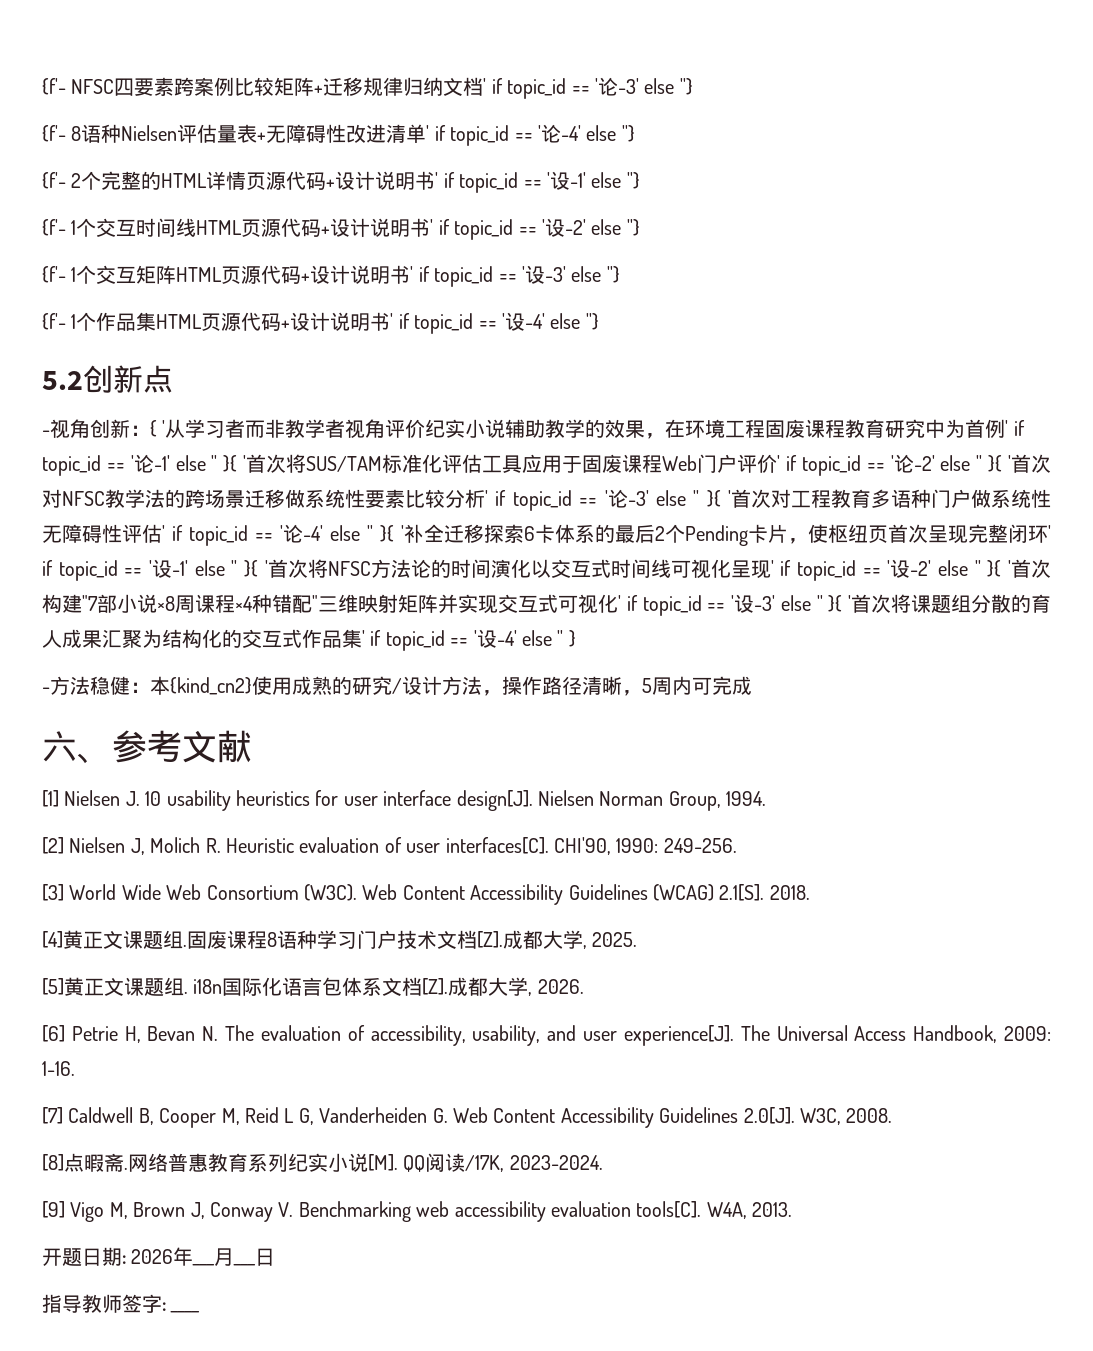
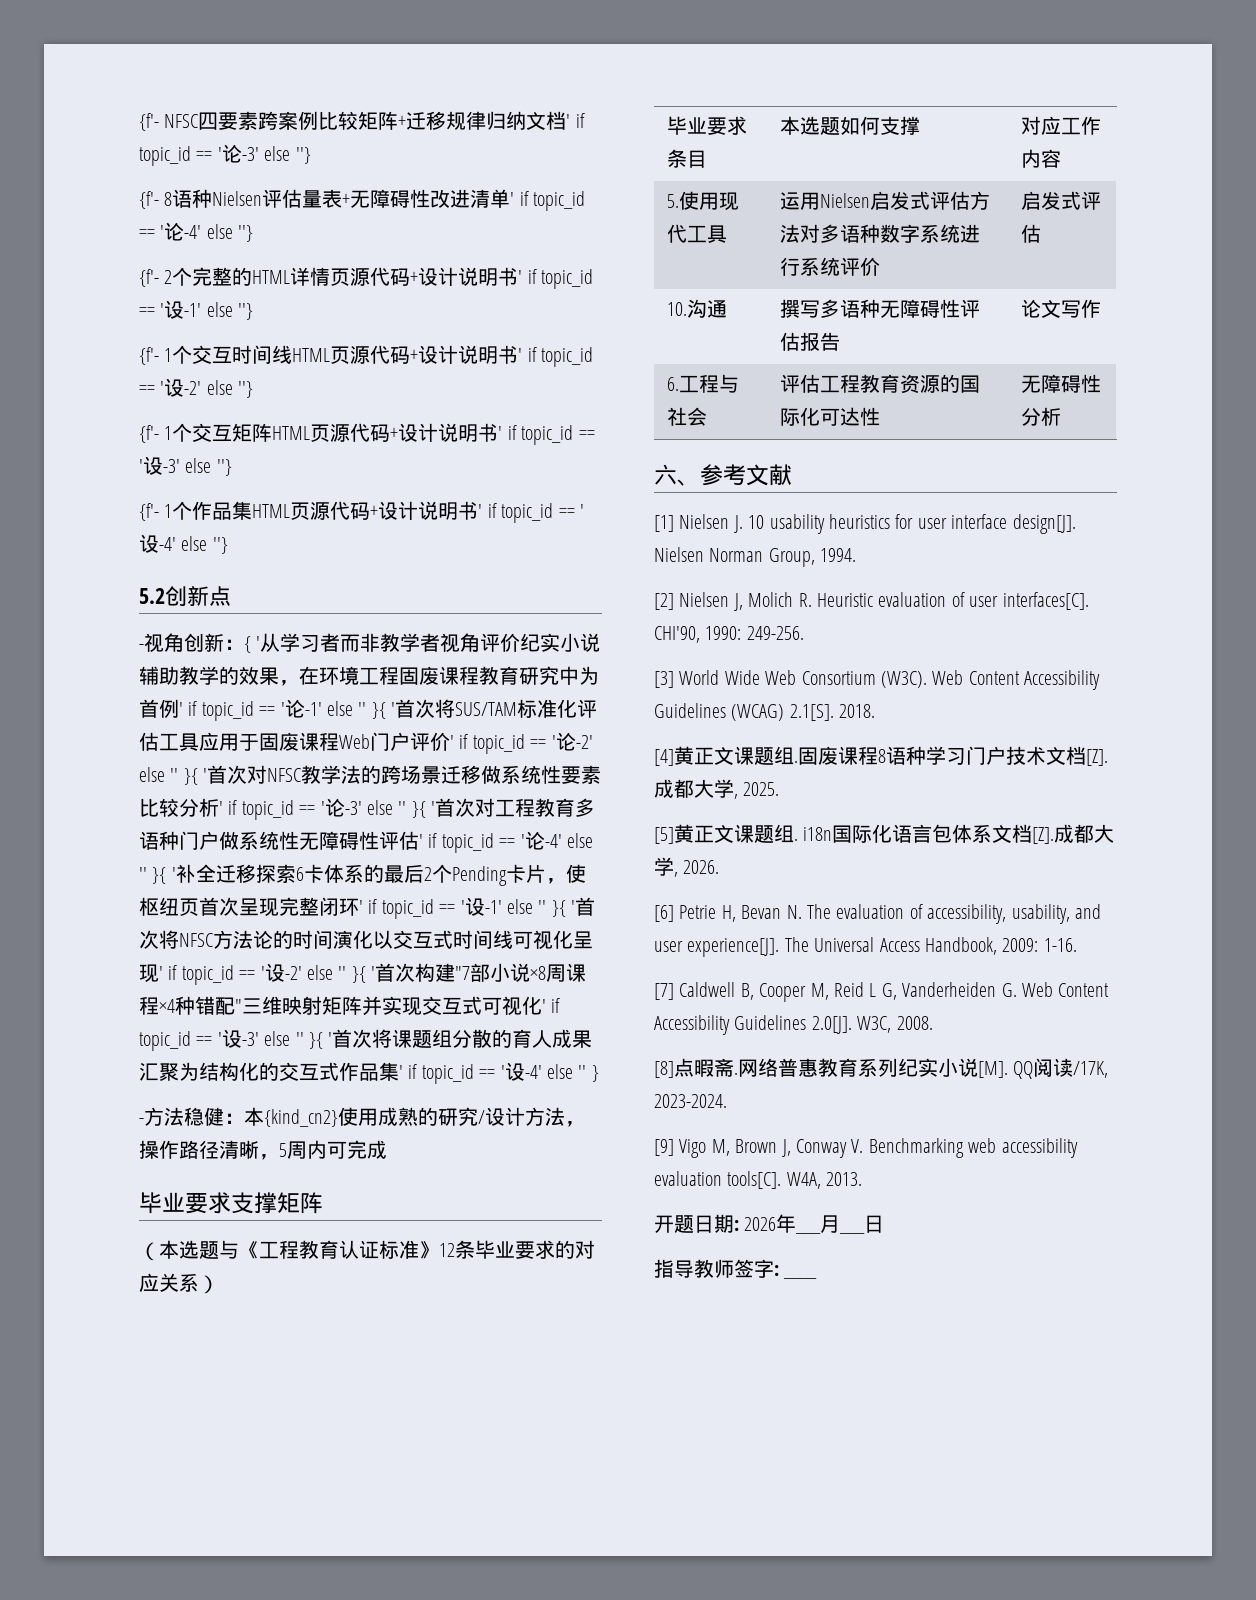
+ 毕业要求支撑矩阵
+ （本选题与《工程教育认证标准》12条毕业要求的对应关系）
+ 毕业要求条目 | 本选题如何支撑 | 对应工作内容
+ 5.使用现代工具 | 运用Nielsen启发式评估方法对多语种数字系统进行系统评价 | 启发式评估
+ 10.沟通 | 撰写多语种无障碍性评估报告 | 论文写作
+ 6.工程与社会 | 评估工程教育资源的国际化可达性 | 无障碍性分析

